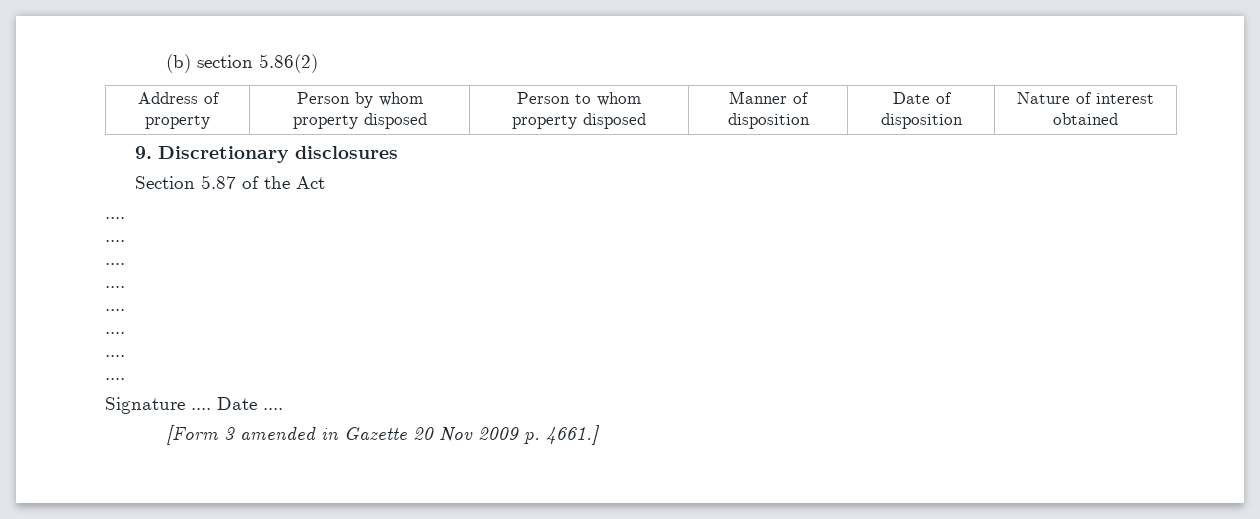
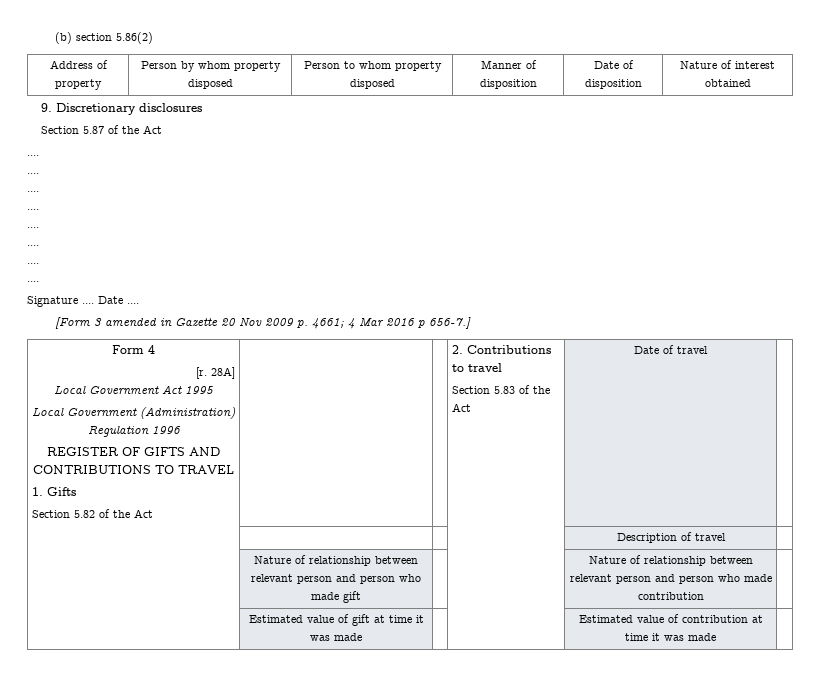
- [Form 3 amended in Gazette 20 Nov 2009 p. 4661.]
+ [Form 3 amended in Gazette 20 Nov 2009 p. 4661; 4 Mar 2016 p 656-7.]
+ Form 4
+ [r. 28A]
+ Local Government Act 1995
+ Local Government (Administration) Regulation 1996
+ REGISTER OF GIFTS AND CONTRIBUTIONS TO TRAVEL
+ 1. Gifts
+ Section 5.82 of the Act | | | 2. Contributions to travel
+ Section 5.83 of the Act | Date of travel |
+ | | | | Description of travel |
+ | Nature of relationship between relevant person and person who made gift | | | Nature of relationship between relevant person and person who made contribution |
+ | Estimated value of gift at time it was made | | | Estimated value of contribution at time it was made |

